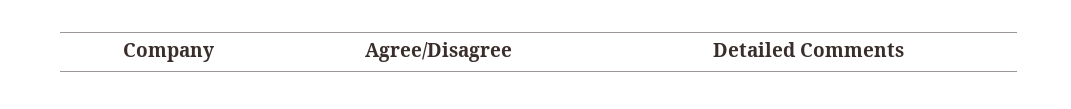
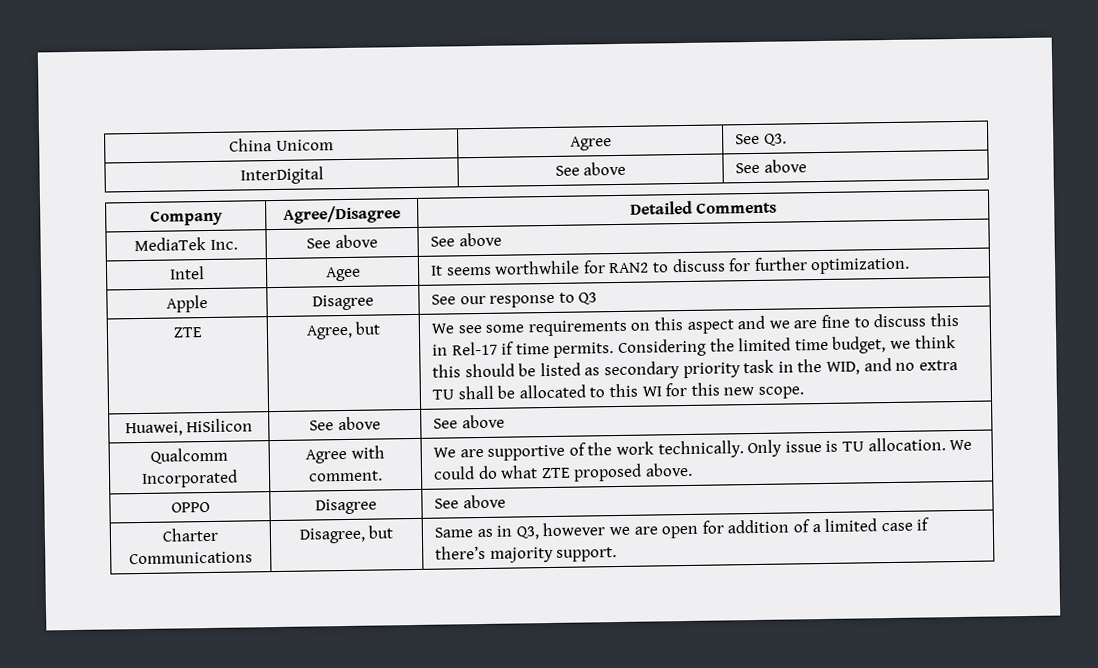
+ China Unicom | Agree | See Q3.
+ InterDigital | See above | See above
  Company | Agree/Disagree | Detailed Comments
+ MediaTek Inc. | See above | See above
+ Intel | Agee | It seems worthwhile for RAN2 to discuss for further optimization.
+ Apple | Disagree | See our response to Q3
+ ZTE | Agree, but | We see some requirements on this aspect and we are fine to discuss this in Rel-17 if time permits. Considering the limited time budget, we think this should be listed as secondary priority task in the WID, and no extra TU shall be allocated to this WI for this new scope.
+ Huawei, HiSilicon | See above | See above
+ Qualcomm Incorporated | Agree with comment. | We are supportive of the work technically. Only issue is TU allocation. We could do what ZTE proposed above.
+ OPPO | Disagree | See above
+ Charter Communications | Disagree, but | Same as in Q3, however we are open for addition of a limited case if there’s majority support.

